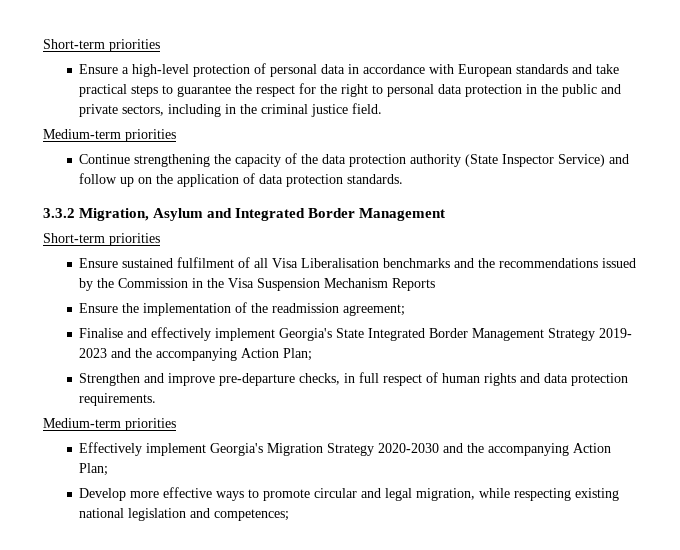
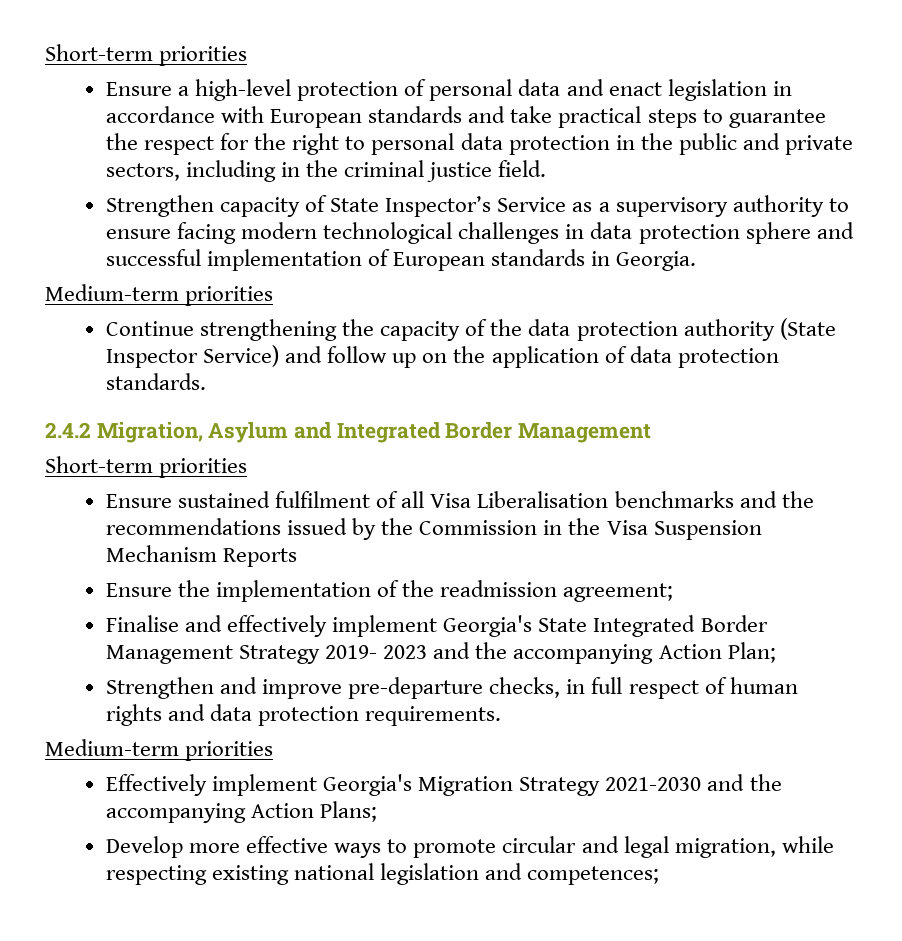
- Ensure a high-level protection of personal data in accordance with European standards and take practical steps to guarantee the respect for the right to personal data protection in the public and private sectors, including in the criminal justice field.
+ Ensure a high-level protection of personal data and enact legislation in accordance with European standards and take practical steps to guarantee the respect for the right to personal data protection in the public and private sectors, including in the criminal justice field.
+ Strengthen capacity of State Inspector’s Service as a supervisory authority to ensure facing modern technological challenges in data protection sphere and successful implementation of European standards in Georgia.
- 3.3.2 Migration, Asylum and Integrated Border Management
+ 2.4.2 Migration, Asylum and Integrated Border Management
- Effectively implement Georgia's Migration Strategy 2020-2030 and the accompanying Action Plan;
+ Effectively implement Georgia's Migration Strategy 2021-2030 and the accompanying Action Plans;

